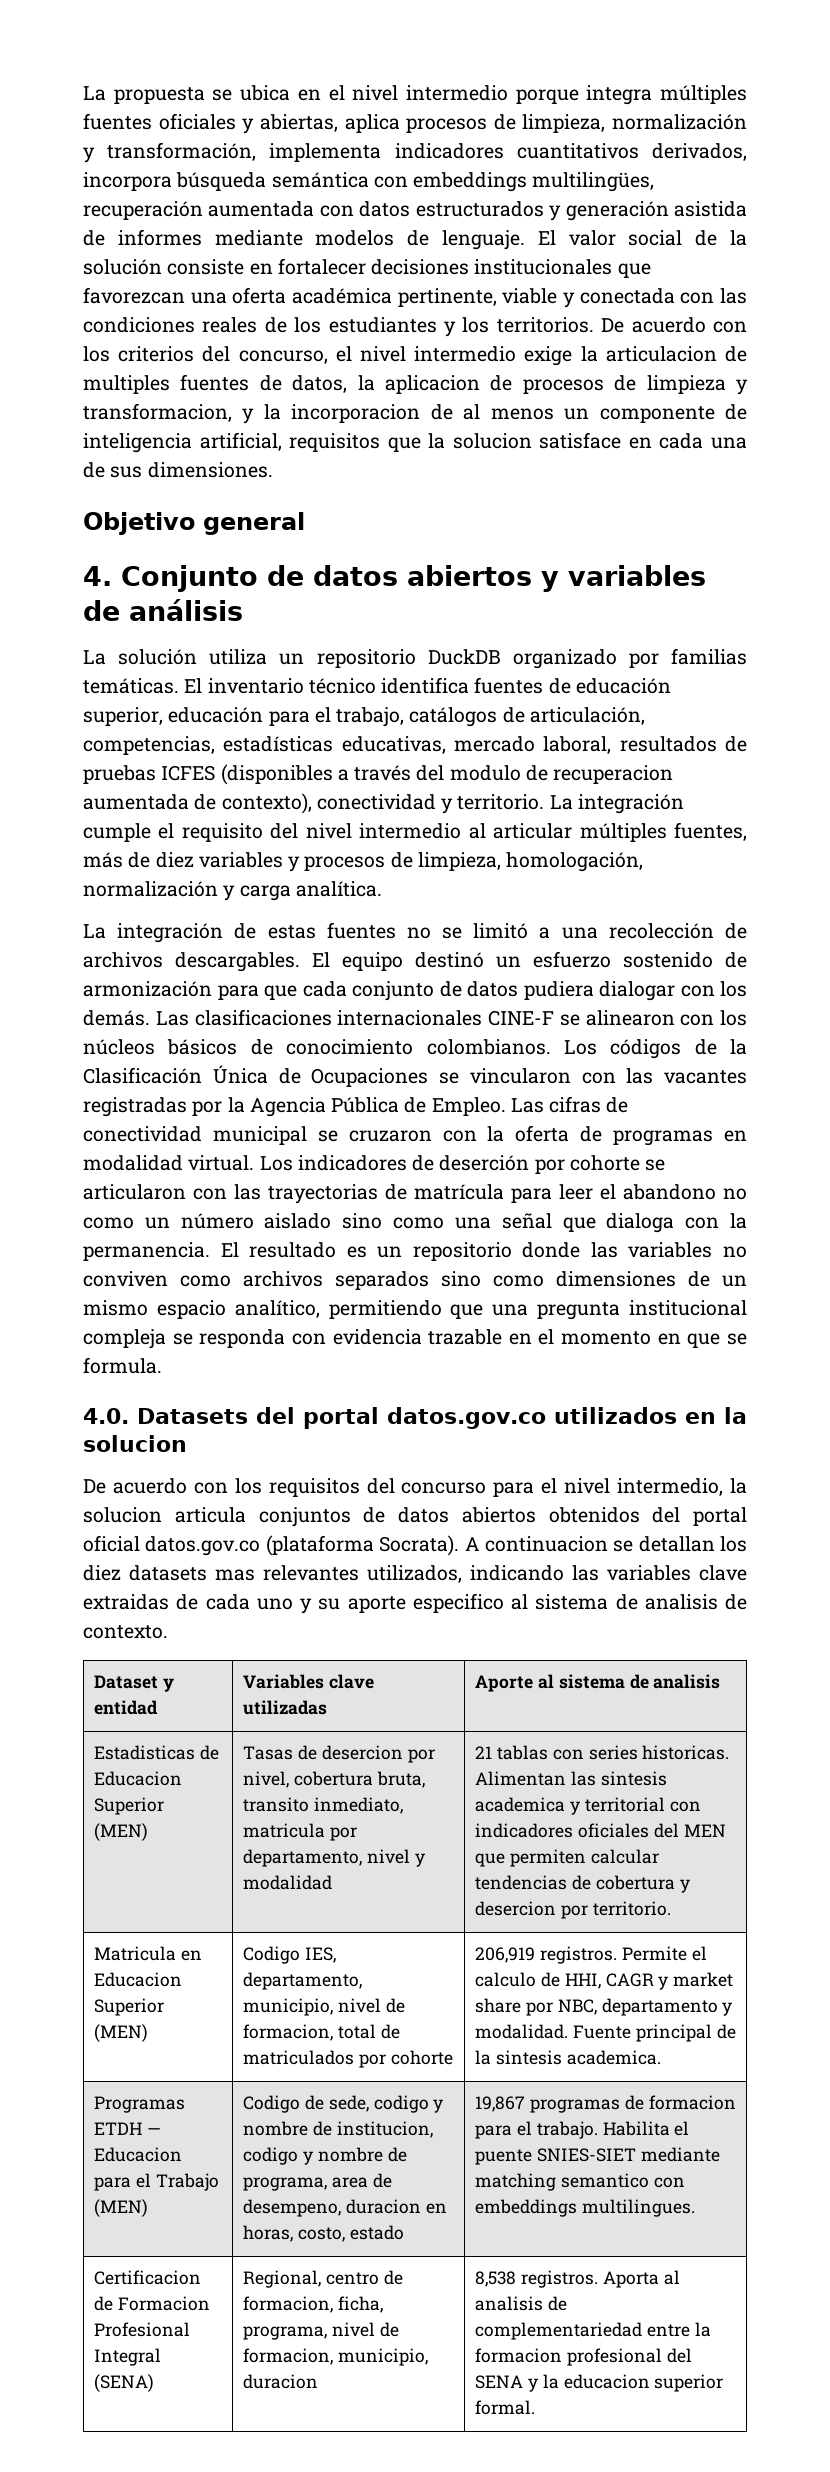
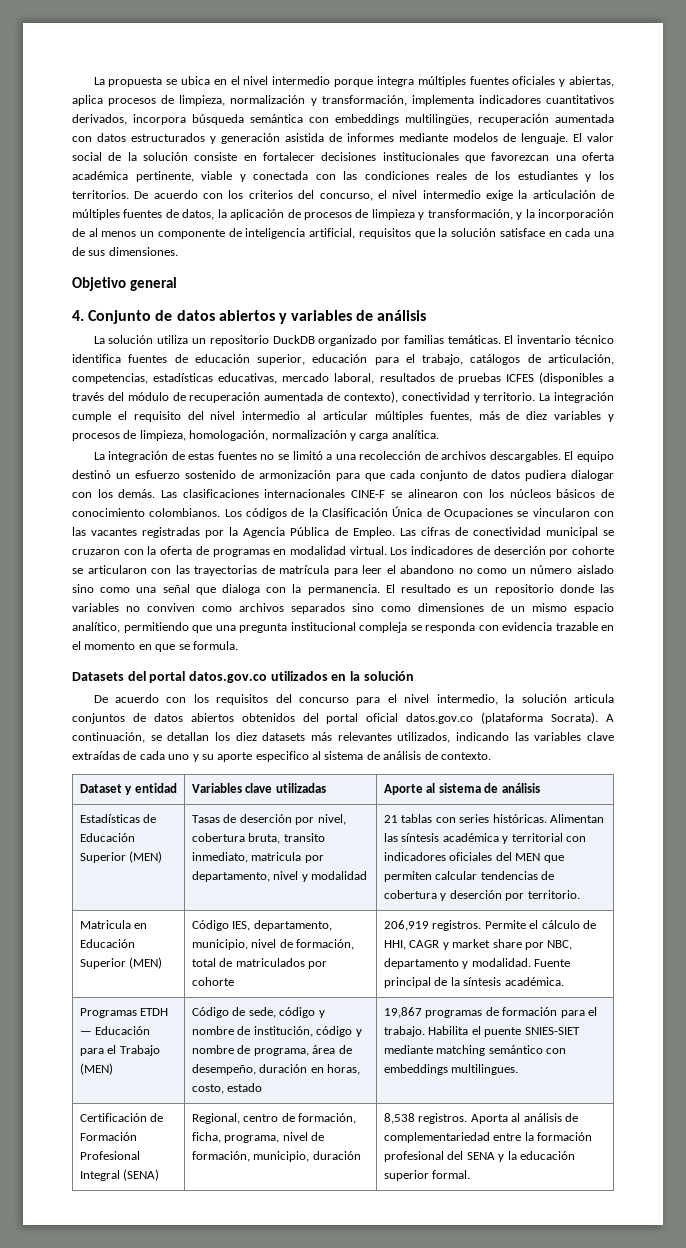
- De acuerdo con los criterios del concurso, el nivel intermedio exige la articulacion de multiples fuentes de datos, la aplicacion de procesos de limpieza y transformacion, y la incorporacion de al menos un componente de inteligencia artificial, requisitos que la solucion satisface en cada una de sus dimensiones.
+ De acuerdo con los criterios del concurso, el nivel intermedio exige la articulación de múltiples fuentes de datos, la aplicación de procesos de limpieza y transformación, y la incorporación de al menos un componente de inteligencia artificial, requisitos que la solución satisface en cada una de sus dimensiones.
- El inventario técnico identifica fuentes de educación superior, educación para el trabajo, catálogos de articulación, competencias, estadísticas educativas, mercado laboral, resultados de pruebas ICFES (disponibles a través del modulo de recuperacion aumentada de contexto), conectividad y territorio.
+ El inventario técnico identifica fuentes de educación superior, educación para el trabajo, catálogos de articulación, competencias, estadísticas educativas, mercado laboral, resultados de pruebas ICFES (disponibles a través del módulo de recuperación aumentada de contexto), conectividad y territorio.
- 4.0. Datasets del portal datos.gov.co utilizados en la solucion
+ Datasets del portal datos.gov.co utilizados en la solución
- De acuerdo con los requisitos del concurso para el nivel intermedio, la solucion articula conjuntos de datos abiertos obtenidos del portal oficial datos.gov.co (plataforma Socrata).
+ De acuerdo con los requisitos del concurso para el nivel intermedio, la solución articula conjuntos de datos abiertos obtenidos del portal oficial datos.gov.co (plataforma Socrata).
- A continuacion se detallan los diez datasets mas relevantes utilizados, indicando las variables clave extraidas de cada uno y su aporte especifico al sistema de analisis de contexto.
+ A continuación, se detallan los diez datasets más relevantes utilizados, indicando las variables clave extraídas de cada uno y su aporte especifico al sistema de análisis de contexto.
- Dataset y entidad | Variables clave utilizadas | Aporte al sistema de analisis
- Estadisticas de Educacion Superior (MEN)
+ Dataset y entidad | Variables clave utilizadas | Aporte al sistema de análisis
+ Estadísticas de Educación Superior (MEN)
- Tasas de desercion por nivel, cobertura bruta, transito inmediato, matricula por departamento, nivel y modalidad
+ Tasas de deserción por nivel, cobertura bruta, transito inmediato, matricula por departamento, nivel y modalidad
- 21 tablas con series historicas.
+ 21 tablas con series históricas.
- Alimentan las sintesis academica y territorial con indicadores oficiales del MEN que permiten calcular tendencias de cobertura y desercion por territorio.
+ Alimentan las síntesis académica y territorial con indicadores oficiales del MEN que permiten calcular tendencias de cobertura y deserción por territorio.
- Matricula en Educacion Superior (MEN) | Codigo IES, departamento, municipio, nivel de formacion, total de matriculados por cohorte | 206,919 registros. Permite el calculo de HHI, CAGR y market share por NBC, departamento y modalidad. Fuente principal de la sintesis academica.
+ Matricula en Educación Superior (MEN) | Código IES, departamento, municipio, nivel de formación, total de matriculados por cohorte | 206,919 registros. Permite el cálculo de HHI, CAGR y market share por NBC, departamento y modalidad. Fuente principal de la síntesis académica.
- Programas ETDH — Educacion para el Trabajo (MEN)
+ Programas ETDH — Educación para el Trabajo (MEN)
- Codigo de sede, codigo y nombre de institucion, codigo y nombre de programa, area de desempeno, duracion en horas, costo, estado
+ Código de sede, código y nombre de institución, código y nombre de programa, área de desempeño, duración en horas, costo, estado
- 19,867 programas de formacion para el trabajo.
+ 19,867 programas de formación para el trabajo.
- Habilita el puente SNIES-SIET mediante matching semantico con embeddings multilingues.
+ Habilita el puente SNIES-SIET mediante matching semántico con embeddings multilingues.
- Certificacion de Formacion Profesional Integral (SENA) | Regional, centro de formacion, ficha, programa, nivel de formacion, municipio, duracion | 8,538 registros. Aporta al analisis de complementariedad entre la formacion profesional del SENA y la educacion superior formal.
+ Certificación de Formación Profesional Integral (SENA) | Regional, centro de formación, ficha, programa, nivel de formación, municipio, duración | 8,538 registros. Aporta al análisis de complementariedad entre la formación profesional del SENA y la educación superior formal.

